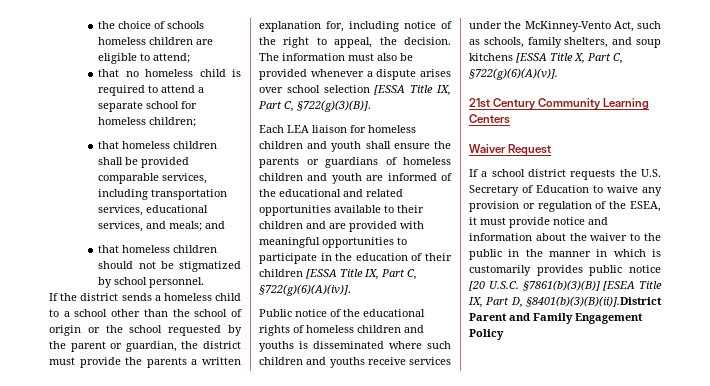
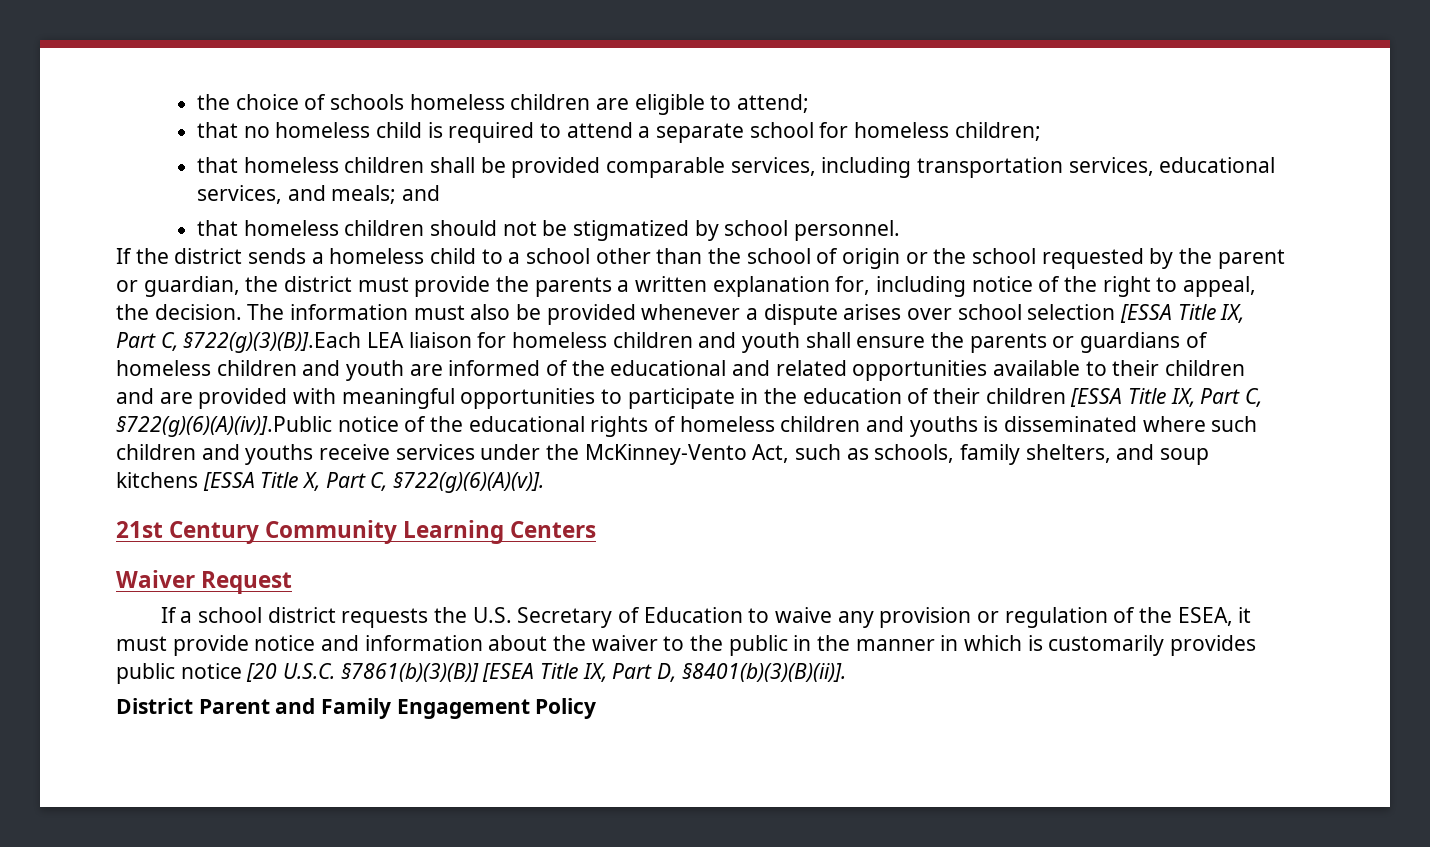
- The information must also be provided whenever a dispute arises over school selection [ESSA Title IX, Part C, §722(g)(3)(B)].
- Each LEA liaison for homeless children and youth shall ensure the parents or guardians of homeless children and youth are informed of the educational and related opportunities available to their children and are provided with meaningful opportunities to participate in the education of their children [ESSA Title IX, Part C, §722(g)(6)(A)(iv)].
- Public notice of the educational rights of homeless children and youths is disseminated where such children and youths receive services under the McKinney-Vento Act, such as schools, family shelters, and soup kitchens [ESSA Title X, Part C, §722(g)(6)(A)(v)].
+ The information must also be provided whenever a dispute arises over school selection [ESSA Title IX, Part C, §722(g)(3)(B)].Each LEA liaison for homeless children and youth shall ensure the parents or guardians of homeless children and youth are informed of the educational and related opportunities available to their children and are provided with meaningful opportunities to participate in the education of their children [ESSA Title IX, Part C, §722(g)(6)(A)(iv)].Public notice of the educational rights of homeless children and youths is disseminated where such children and youths receive services under the McKinney-Vento Act, such as schools, family shelters, and soup kitchens [ESSA Title X, Part C, §722(g)(6)(A)(v)].
- If a school district requests the U.S. Secretary of Education to waive any provision or regulation of the ESEA, it must provide notice and information about the waiver to the public in the manner in which is customarily provides public notice [20 U.S.C. §7861(b)(3)(B)] [ESEA Title IX, Part D, §8401(b)(3)(B)(ii)].District Parent and Family Engagement Policy
+ If a school district requests the U.S. Secretary of Education to waive any provision or regulation of the ESEA, it must provide notice and information about the waiver to the public in the manner in which is customarily provides public notice [20 U.S.C. §7861(b)(3)(B)] [ESEA Title IX, Part D, §8401(b)(3)(B)(ii)].
+ District Parent and Family Engagement Policy

